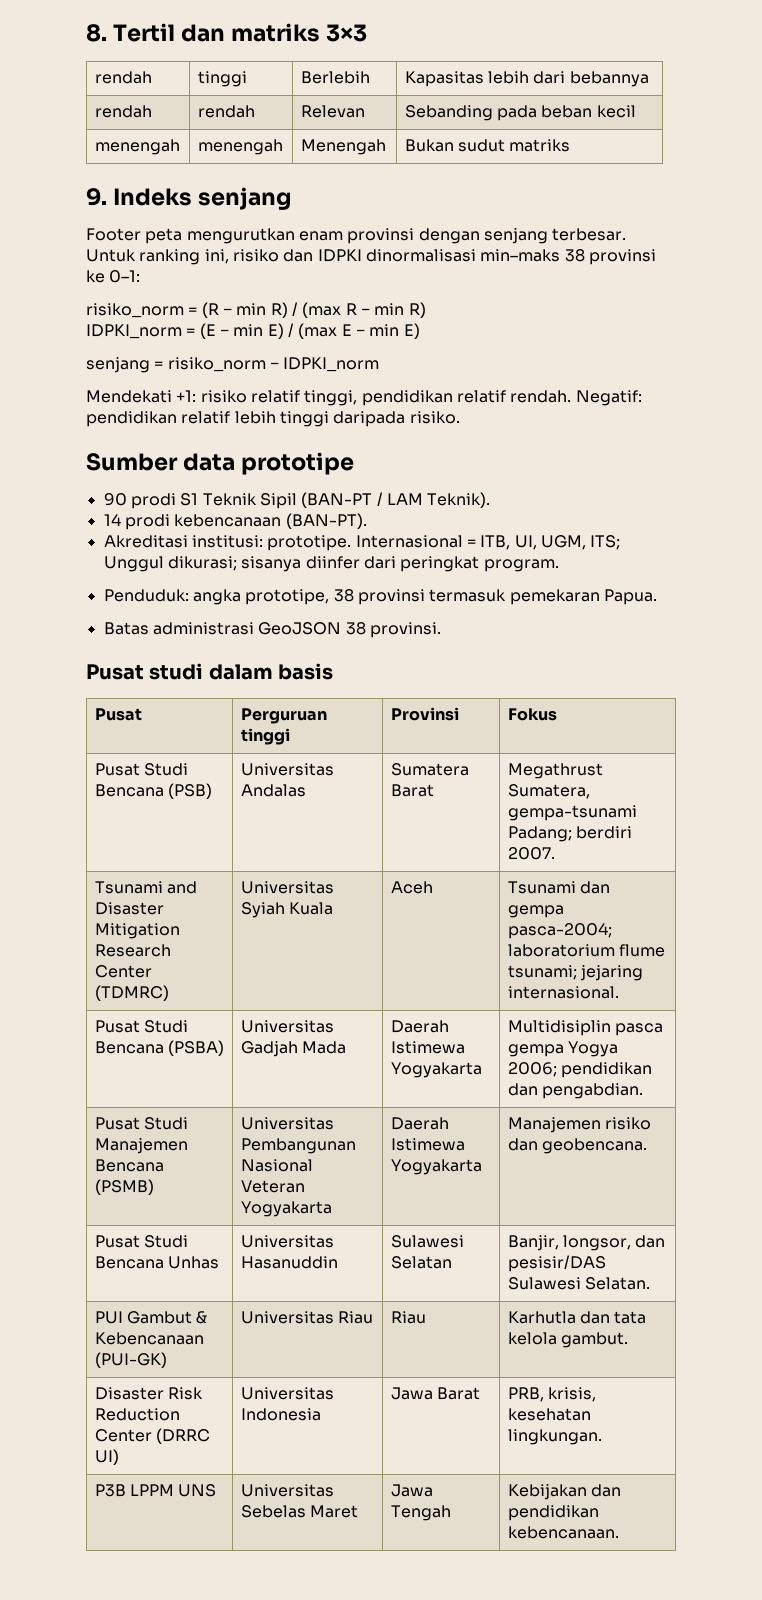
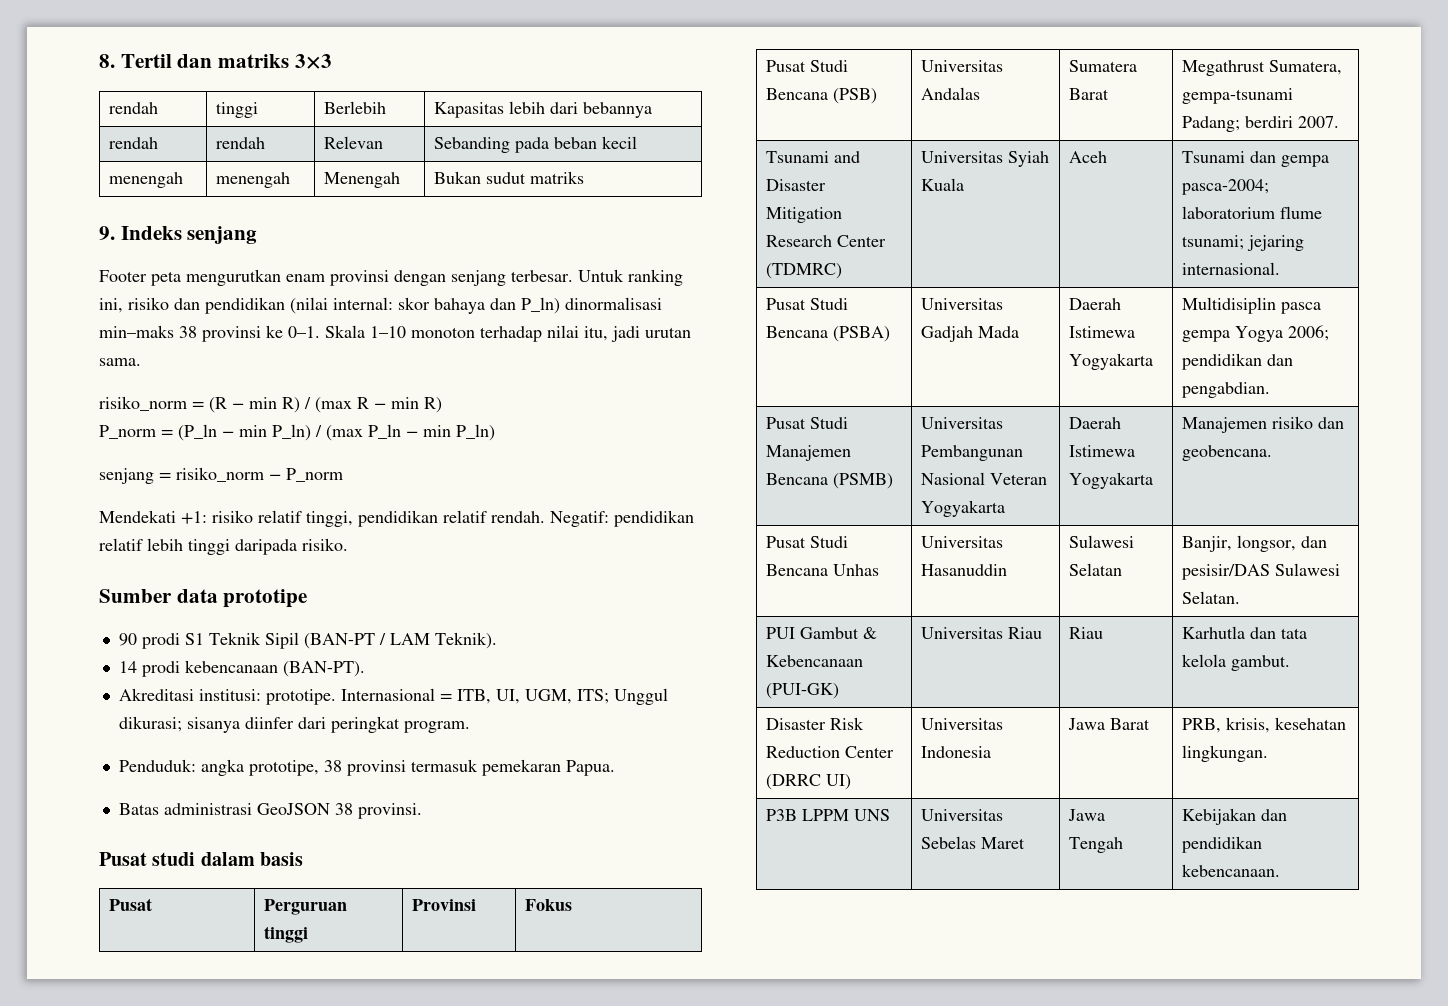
- Untuk ranking ini, risiko dan IDPKI dinormalisasi min–maks 38 provinsi ke 0–1:
+ Untuk ranking ini, risiko dan pendidikan (nilai internal: skor bahaya dan P_ln) dinormalisasi min–maks 38 provinsi ke 0–1. Skala 1–10 monoton terhadap nilai itu, jadi urutan sama.
- IDPKI_norm = (E − min E) / (max E − min E)
+ P_norm = (P_ln − min P_ln) / (max P_ln − min P_ln)
- senjang = risiko_norm − IDPKI_norm
+ senjang = risiko_norm − P_norm

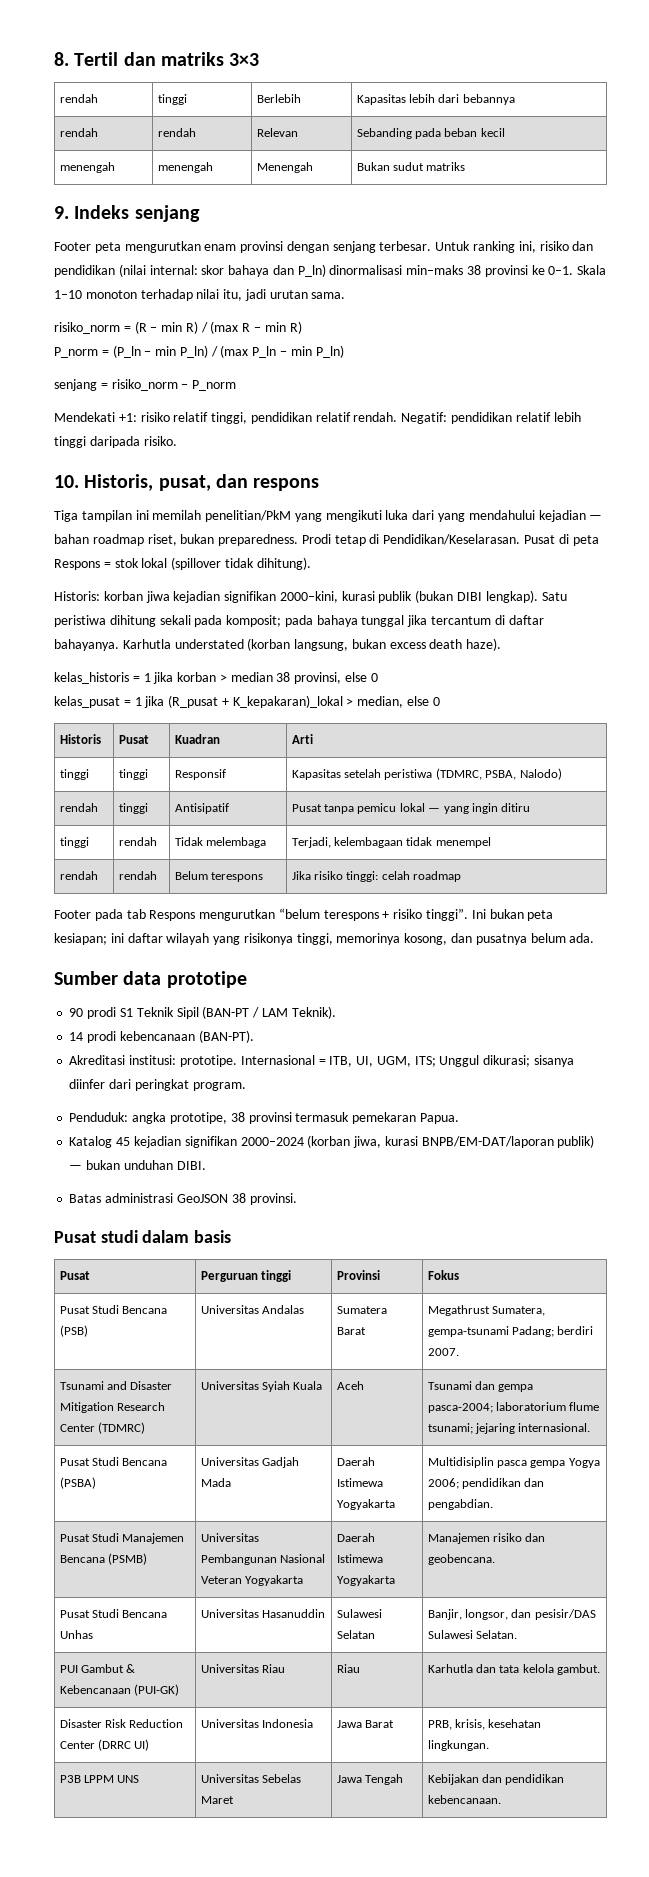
+ 10. Historis, pusat, dan respons
+ Tiga tampilan ini memilah penelitian/PkM yang mengikuti luka dari yang mendahului kejadian — bahan roadmap riset, bukan preparedness. Prodi tetap di Pendidikan/Keselarasan. Pusat di peta Respons = stok lokal (spillover tidak dihitung).
+ Historis: korban jiwa kejadian signifikan 2000–kini, kurasi publik (bukan DIBI lengkap). Satu peristiwa dihitung sekali pada komposit; pada bahaya tunggal jika tercantum di daftar bahayanya. Karhutla understated (korban langsung, bukan excess death haze).
+ kelas_historis = 1 jika korban > median 38 provinsi, else 0
+ kelas_pusat = 1 jika (R_pusat + K_kepakaran)_lokal > median, else 0
+ Historis | Pusat | Kuadran | Arti
+ tinggi | tinggi | Responsif | Kapasitas setelah peristiwa (TDMRC, PSBA, Nalodo)
+ rendah | tinggi | Antisipatif | Pusat tanpa pemicu lokal — yang ingin ditiru
+ tinggi | rendah | Tidak melembaga | Terjadi, kelembagaan tidak menempel
+ rendah | rendah | Belum terespons | Jika risiko tinggi: celah roadmap
+ Footer pada tab Respons mengurutkan “belum terespons + risiko tinggi”. Ini bukan peta kesiapan; ini daftar wilayah yang risikonya tinggi, memorinya kosong, dan pusatnya belum ada.
+ Katalog 45 kejadian signifikan 2000–2024 (korban jiwa, kurasi BNPB/EM-DAT/laporan publik) — bukan unduhan DIBI.

